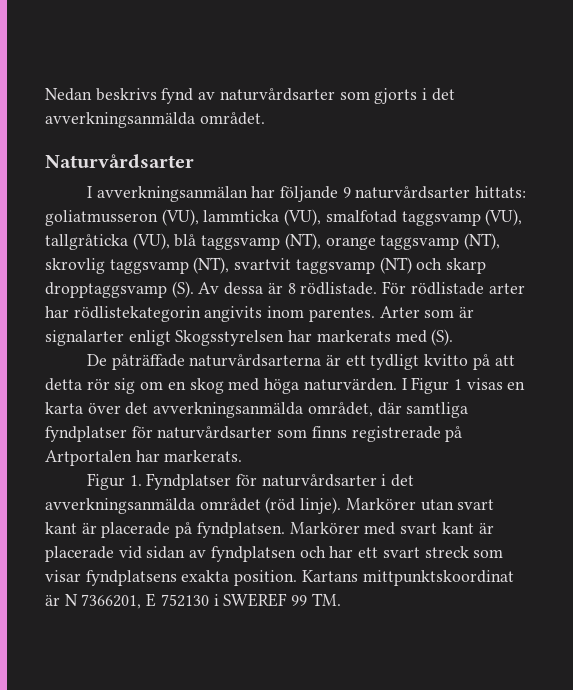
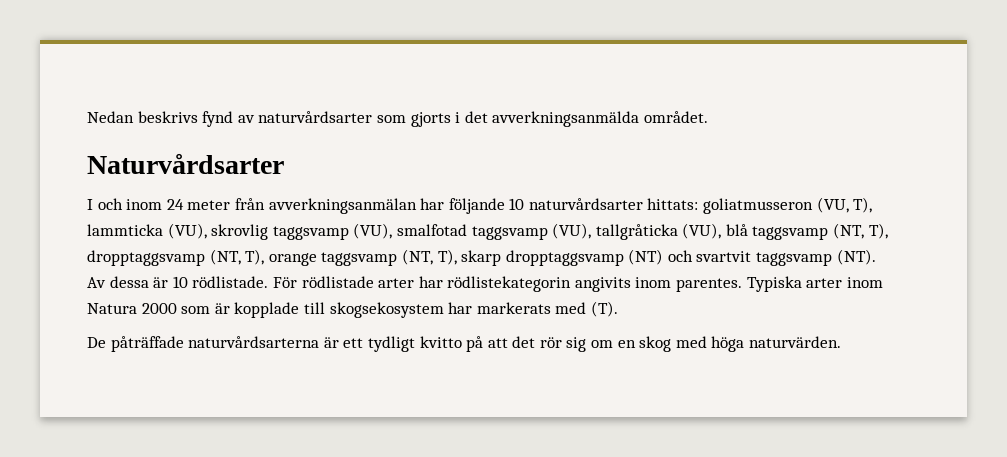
- I avverkningsanmälan har följande 9 naturvårdsarter hittats: goliatmusseron (VU), lammticka (VU), smalfotad taggsvamp (VU), tallgråticka (VU), blå taggsvamp (NT), orange taggsvamp (NT), skrovlig taggsvamp (NT), svartvit taggsvamp (NT) och skarp dropptaggsvamp (S). Av dessa är 8 rödlistade.
+ I och inom 24 meter från avverkningsanmälan har följande 10 naturvårdsarter hittats: goliatmusseron (VU, T), lammticka (VU), skrovlig taggsvamp (VU), smalfotad taggsvamp (VU), tallgråticka (VU), blå taggsvamp (NT, T), dropptaggsvamp (NT, T), orange taggsvamp (NT, T), skarp dropptaggsvamp (NT) och svartvit taggsvamp (NT). Av dessa är 10 rödlistade.
- Arter som är signalarter enligt Skogsstyrelsen har markerats med (S).
+ Typiska arter inom Natura 2000 som är kopplade till skogsekosystem har markerats med (T).
- De påträffade naturvårdsarterna är ett tydligt kvitto på att detta rör sig om en skog med höga naturvärden. I Figur 1 visas en karta över det avverkningsanmälda området, där samtliga fyndplatser för naturvårdsarter som finns registrerade på Artportalen har markerats.
- Figur 1. Fyndplatser för naturvårdsarter i det avverkningsanmälda området (röd linje). Markörer utan svart kant är placerade på fyndplatsen. Markörer med svart kant är placerade vid sidan av fyndplatsen och har ett svart streck som visar fyndplatsens exakta position. Kartans mittpunktskoordinat är N 7366201, E 752130 i SWEREF 99 TM.
+ De påträffade naturvårdsarterna är ett tydligt kvitto på att det rör sig om en skog med höga naturvärden.

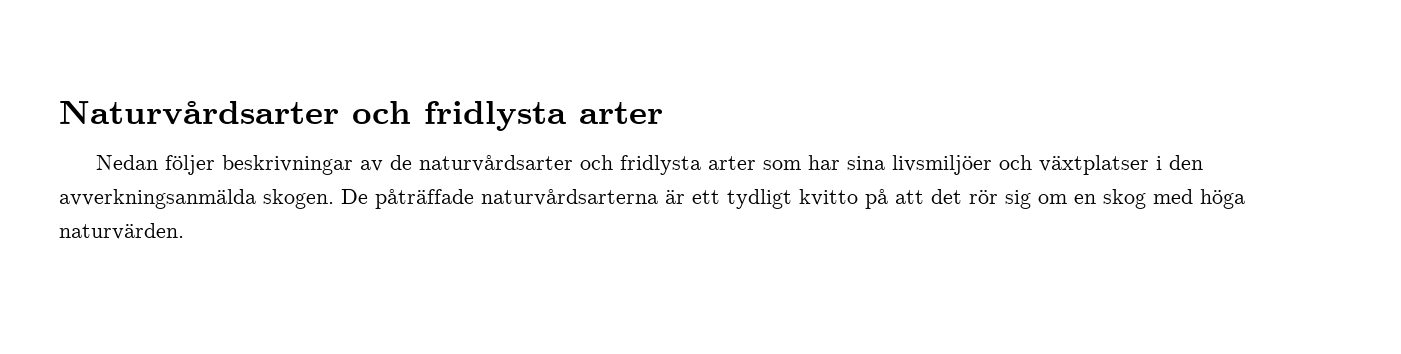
- Nedan beskrivs fynd av naturvårdsarter som gjorts i det avverkningsanmälda området.
- Naturvårdsarter
- I och inom 24 meter från avverkningsanmälan har följande 10 naturvårdsarter hittats: goliatmusseron (VU, T), lammticka (VU), skrovlig taggsvamp (VU), smalfotad taggsvamp (VU), tallgråticka (VU), blå taggsvamp (NT, T), dropptaggsvamp (NT, T), orange taggsvamp (NT, T), skarp dropptaggsvamp (NT) och svartvit taggsvamp (NT). Av dessa är 10 rödlistade. För rödlistade arter har rödlistekategorin angivits inom parentes. Typiska arter inom Natura 2000 som är kopplade till skogsekosystem har markerats med (T).
- De påträffade naturvårdsarterna är ett tydligt kvitto på att det rör sig om en skog med höga naturvärden.
+ Naturvårdsarter och fridlysta arter
+ Nedan följer beskrivningar av de naturvårdsarter och fridlysta arter som har sina livsmiljöer och växtplatser i den avverkningsanmälda skogen. De påträffade naturvårdsarterna är ett tydligt kvitto på att det rör sig om en skog med höga naturvärden.

